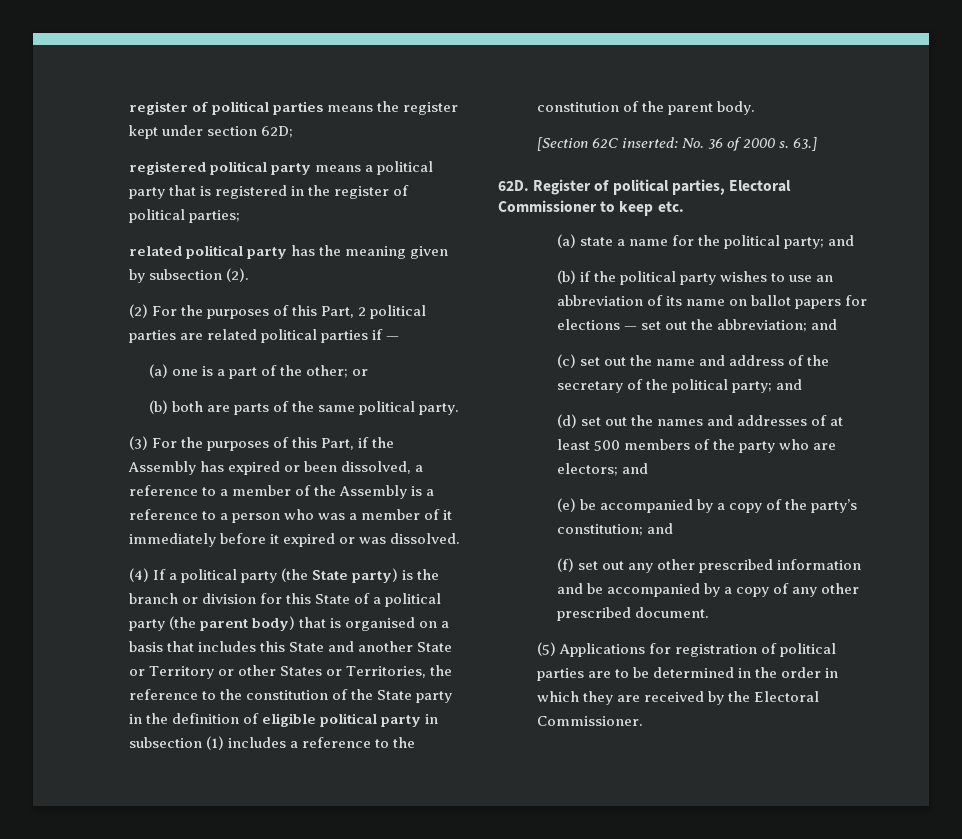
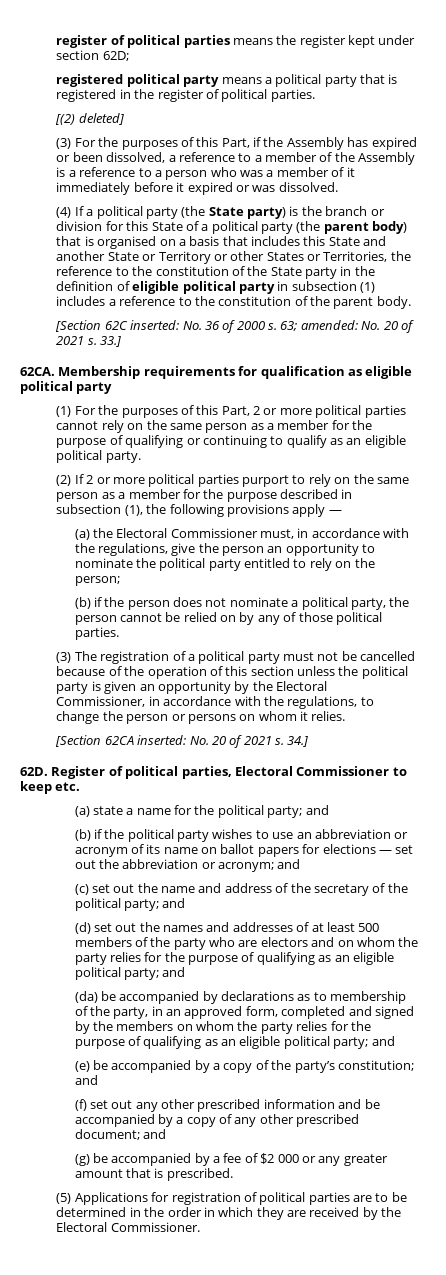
- registered political party means a political party that is registered in the register of political parties;
- related political party has the meaning given by subsection (2).
- (2) For the purposes of this Part, 2 political parties are related political parties if —
- (a) one is a part of the other; or
- (b) both are parts of the same political party.
+ registered political party means a political party that is registered in the register of political parties.
+ [(2) deleted]
- 63.]
+ 63; amended: No. 20 of 2021 s. 33.]
+ 62CA. Membership requirements for qualification as eligible political party
+ (1) For the purposes of this Part, 2 or more political parties cannot rely on the same person as a member for the purpose of qualifying or continuing to qualify as an eligible political party.
+ (2) If 2 or more political parties purport to rely on the same person as a member for the purpose described in subsection (1), the following provisions apply —
+ (a) the Electoral Commissioner must, in accordance with the regulations, give the person an opportunity to nominate the political party entitled to rely on the person;
+ (b) if the person does not nominate a political party, the person cannot be relied on by any of those political parties.
+ (3) The registration of a political party must not be cancelled because of the operation of this section unless the political party is given an opportunity by the Electoral Commissioner, in accordance with the regulations, to change the person or persons on whom it relies.
+ [Section 62CA inserted: No. 20 of 2021 s. 34.]
- (b) if the political party wishes to use an abbreviation of its name on ballot papers for elections — set out the abbreviation; and
+ (b) if the political party wishes to use an abbreviation or acronym of its name on ballot papers for elections — set out the abbreviation or acronym; and
- (d) set out the names and addresses of at least 500 members of the party who are electors; and
+ (d) set out the names and addresses of at least 500 members of the party who are electors and on whom the party relies for the purpose of qualifying as an eligible political party; and
+ (da) be accompanied by declarations as to membership of the party, in an approved form, completed and signed by the members on whom the party relies for the purpose of qualifying as an eligible political party; and
- (f) set out any other prescribed information and be accompanied by a copy of any other prescribed document.
+ (f) set out any other prescribed information and be accompanied by a copy of any other prescribed document; and
+ (g) be accompanied by a fee of $2 000 or any greater amount that is prescribed.

